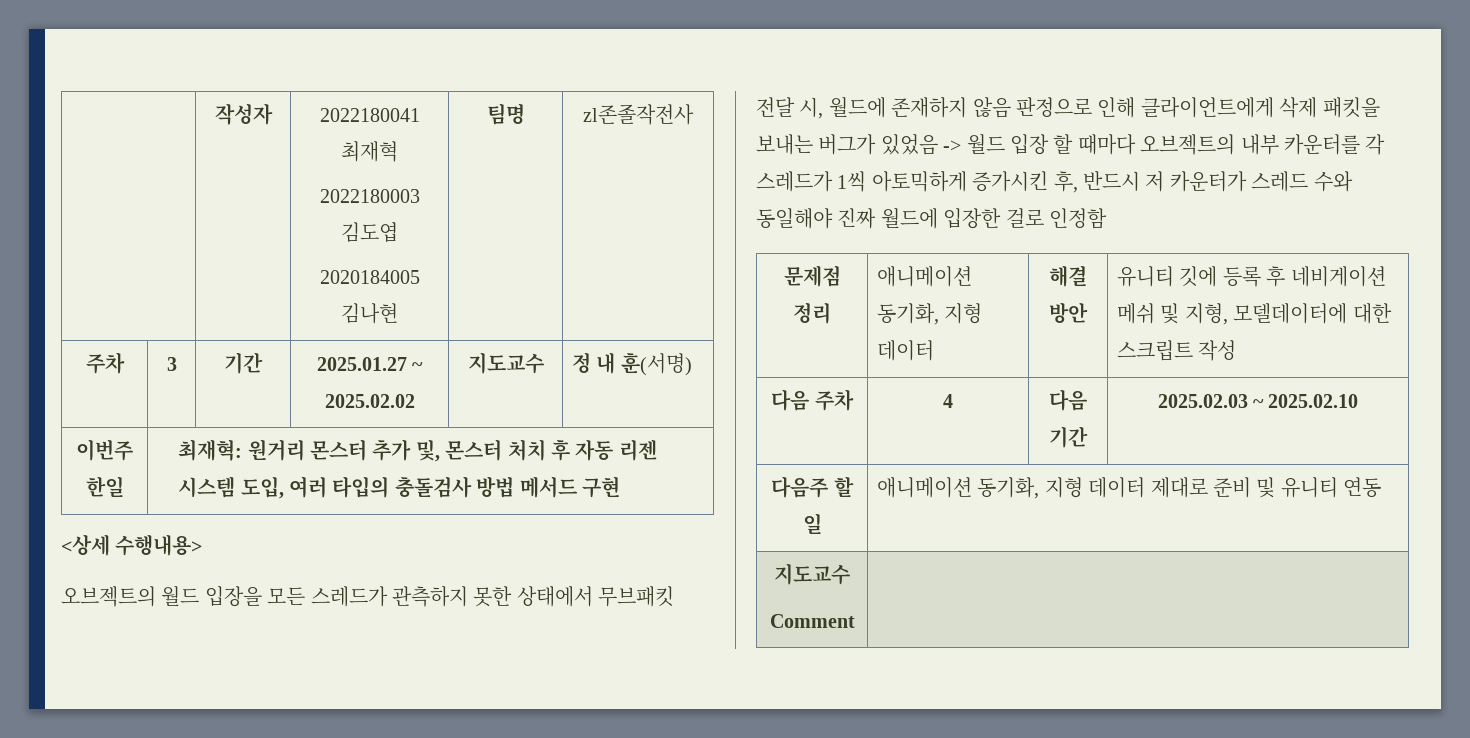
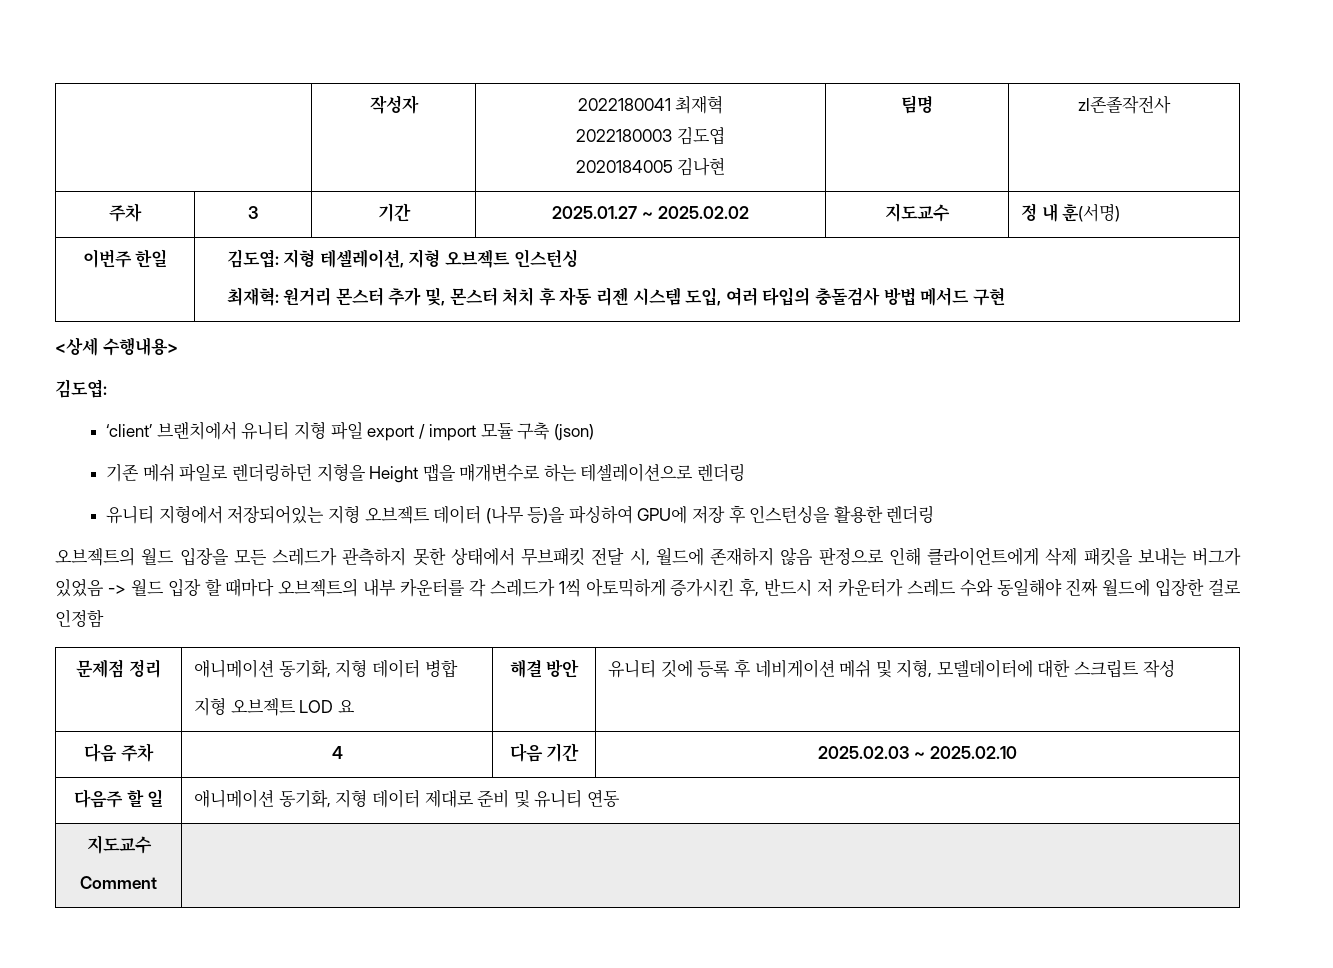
- 이번주 한일 | 최재혁: 원거리 몬스터 추가 및, 몬스터 처치 후 자동 리젠 시스템 도입, 여러 타입의 충돌검사 방법 메서드 구현
+ 이번주 한일 | 김도엽: 지형 테셀레이션, 지형 오브젝트 인스턴싱
+ 최재혁: 원거리 몬스터 추가 및, 몬스터 처치 후 자동 리젠 시스템 도입, 여러 타입의 충돌검사 방법 메서드 구현
  <상세 수행내용>
+ 김도엽:
+ ‘client’ 브랜치에서 유니티 지형 파일 export / import 모듈 구축 (json)
+ 기존 메쉬 파일로 렌더링하던 지형을 Height 맵을 매개변수로 하는 테셀레이션으로 렌더링
+ 유니티 지형에서 저장되어있는 지형 오브젝트 데이터 (나무 등)을 파싱하여 GPU에 저장 후 인스턴싱을 활용한 렌더링
- 문제점 정리 | 애니메이션 동기화, 지형 데이터 | 해결 방안 | 유니티 깃에 등록 후 네비게이션 메쉬 및 지형, 모델데이터에 대한 스크립트 작성
+ 문제점 정리 | 애니메이션 동기화, 지형 데이터 병합
+ 지형 오브젝트 LOD 요 | 해결 방안 | 유니티 깃에 등록 후 네비게이션 메쉬 및 지형, 모델데이터에 대한 스크립트 작성

